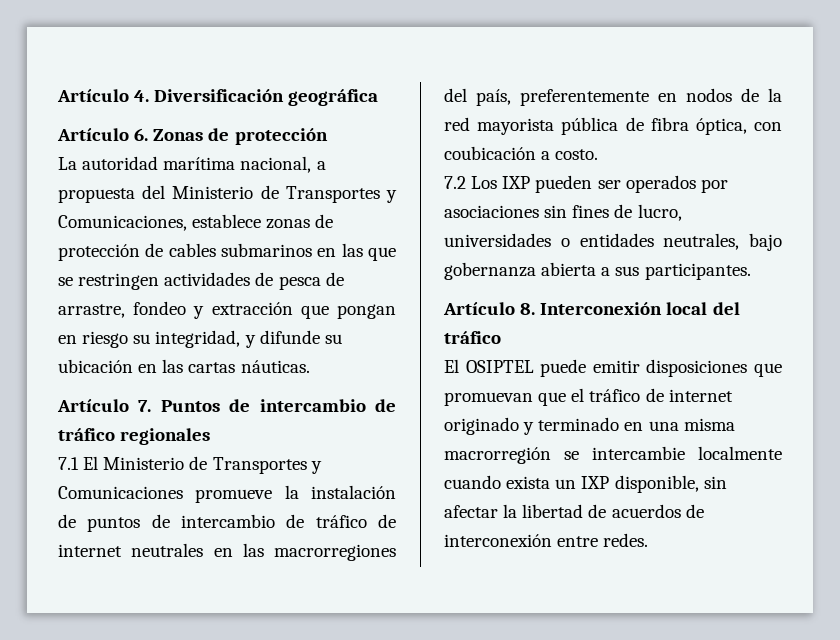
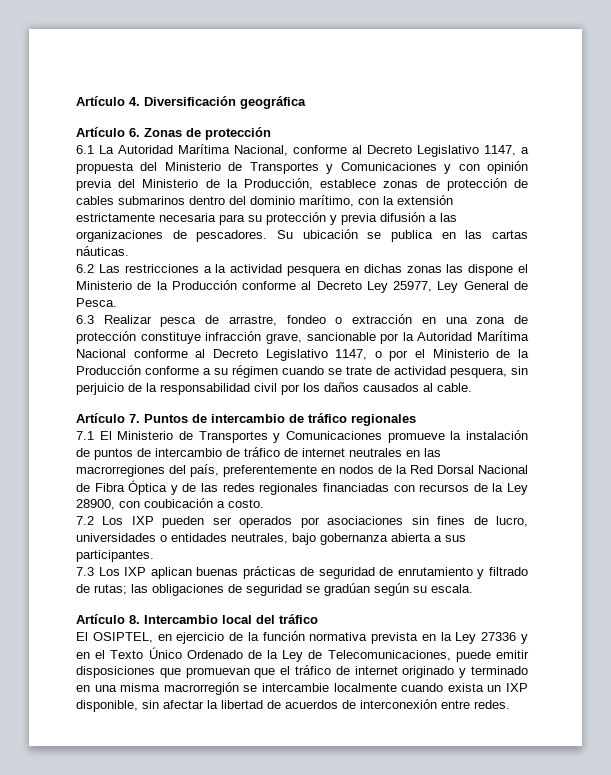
- La autoridad marítima nacional, a propuesta del Ministerio de Transportes y Comunicaciones, establece zonas de protección de cables submarinos en las que se restringen actividades de pesca de arrastre, fondeo y extracción que pongan en riesgo su integridad, y difunde su ubicación en las cartas náuticas.
+ 6.1 La Autoridad Marítima Nacional, conforme al Decreto Legislativo 1147, a propuesta del Ministerio de Transportes y Comunicaciones y con opinión previa del Ministerio de la Producción, establece zonas de protección de cables submarinos dentro del dominio marítimo, con la extensión estrictamente necesaria para su protección y previa difusión a las organizaciones de pescadores. Su ubicación se publica en las cartas náuticas.
+ 6.2 Las restricciones a la actividad pesquera en dichas zonas las dispone el Ministerio de la Producción conforme al Decreto Ley 25977, Ley General de Pesca.
+ 6.3 Realizar pesca de arrastre, fondeo o extracción en una zona de protección constituye infracción grave, sancionable por la Autoridad Marítima Nacional conforme al Decreto Legislativo 1147, o por el Ministerio de la Producción conforme a su régimen cuando se trate de actividad pesquera, sin perjuicio de la responsabilidad civil por los daños causados al cable.
- 7.1 El Ministerio de Transportes y Comunicaciones promueve la instalación de puntos de intercambio de tráfico de internet neutrales en las macrorregiones del país, preferentemente en nodos de la red mayorista pública de fibra óptica, con coubicación a costo.
+ 7.1 El Ministerio de Transportes y Comunicaciones promueve la instalación de puntos de intercambio de tráfico de internet neutrales en las macrorregiones del país, preferentemente en nodos de la Red Dorsal Nacional de Fibra Óptica y de las redes regionales financiadas con recursos de la Ley 28900, con coubicación a costo.
+ 7.3 Los IXP aplican buenas prácticas de seguridad de enrutamiento y filtrado de rutas; las obligaciones de seguridad se gradúan según su escala.
- Artículo 8. Interconexión local del tráfico
+ Artículo 8. Intercambio local del tráfico
- El OSIPTEL puede emitir disposiciones que promuevan que el tráfico de internet originado y terminado en una misma macrorregión se intercambie localmente cuando exista un IXP disponible, sin afectar la libertad de acuerdos de interconexión entre redes.
+ El OSIPTEL, en ejercicio de la función normativa prevista en la Ley 27336 y en el Texto Único Ordenado de la Ley de Telecomunicaciones, puede emitir disposiciones que promuevan que el tráfico de internet originado y terminado en una misma macrorregión se intercambie localmente cuando exista un IXP disponible, sin afectar la libertad de acuerdos de interconexión entre redes.

